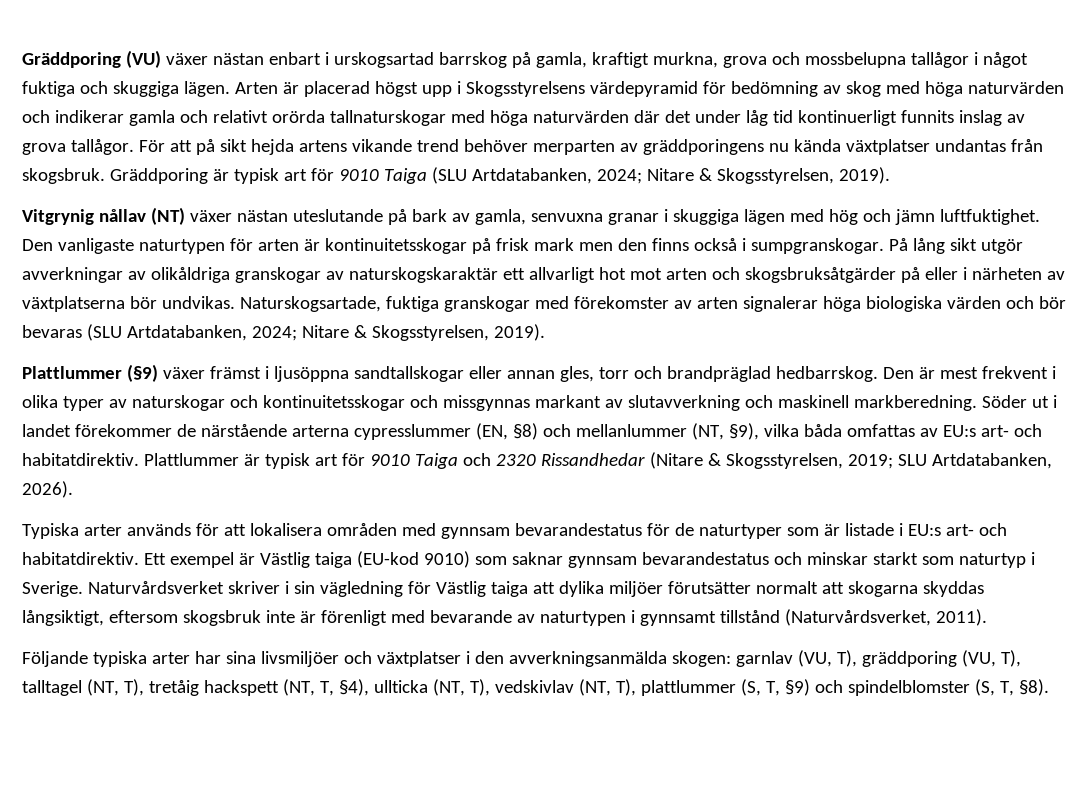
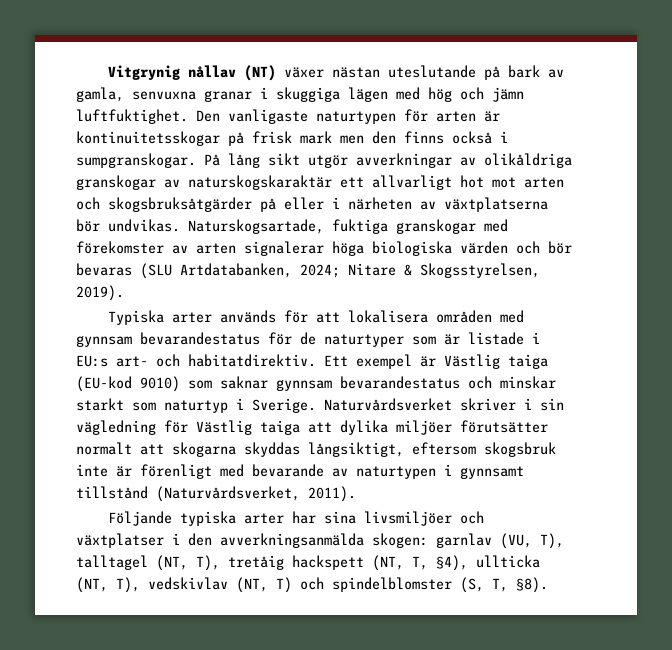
- Gräddporing (VU) växer nästan enbart i urskogsartad barrskog på gamla, kraftigt murkna, grova och mossbelupna tallågor i något fuktiga och skuggiga lägen. Arten är placerad högst upp i Skogsstyrelsens värdepyramid för bedömning av skog med höga naturvärden och indikerar gamla och relativt orörda tallnaturskogar med höga naturvärden där det under låg tid kontinuerligt funnits inslag av grova tallågor. För att på sikt hejda artens vikande trend behöver merparten av gräddporingens nu kända växtplatser undantas från skogsbruk. Gräddporing är typisk art för 9010 Taiga (SLU Artdatabanken, 2024; Nitare & Skogsstyrelsen, 2019).
- Plattlummer (§9) växer främst i ljusöppna sandtallskogar eller annan gles, torr och brandpräglad hedbarrskog. Den är mest frekvent i olika typer av naturskogar och kontinuitetsskogar och missgynnas markant av slutavverkning och maskinell markberedning. Söder ut i landet förekommer de närstående arterna cypresslummer (EN, §8) och mellanlummer (NT, §9), vilka båda omfattas av EU:s art- och habitatdirektiv. Plattlummer är typisk art för 9010 Taiga och 2320 Rissandhedar (Nitare & Skogsstyrelsen, 2019; SLU Artdatabanken, 2026).
- Följande typiska arter har sina livsmiljöer och växtplatser i den avverkningsanmälda skogen: garnlav (VU, T), gräddporing (VU, T), talltagel (NT, T), tretåig hackspett (NT, T, §4), ullticka (NT, T), vedskivlav (NT, T), plattlummer (S, T, §9) och spindelblomster (S, T, §8).
+ Följande typiska arter har sina livsmiljöer och växtplatser i den avverkningsanmälda skogen: garnlav (VU, T), talltagel (NT, T), tretåig hackspett (NT, T, §4), ullticka (NT, T), vedskivlav (NT, T) och spindelblomster (S, T, §8).

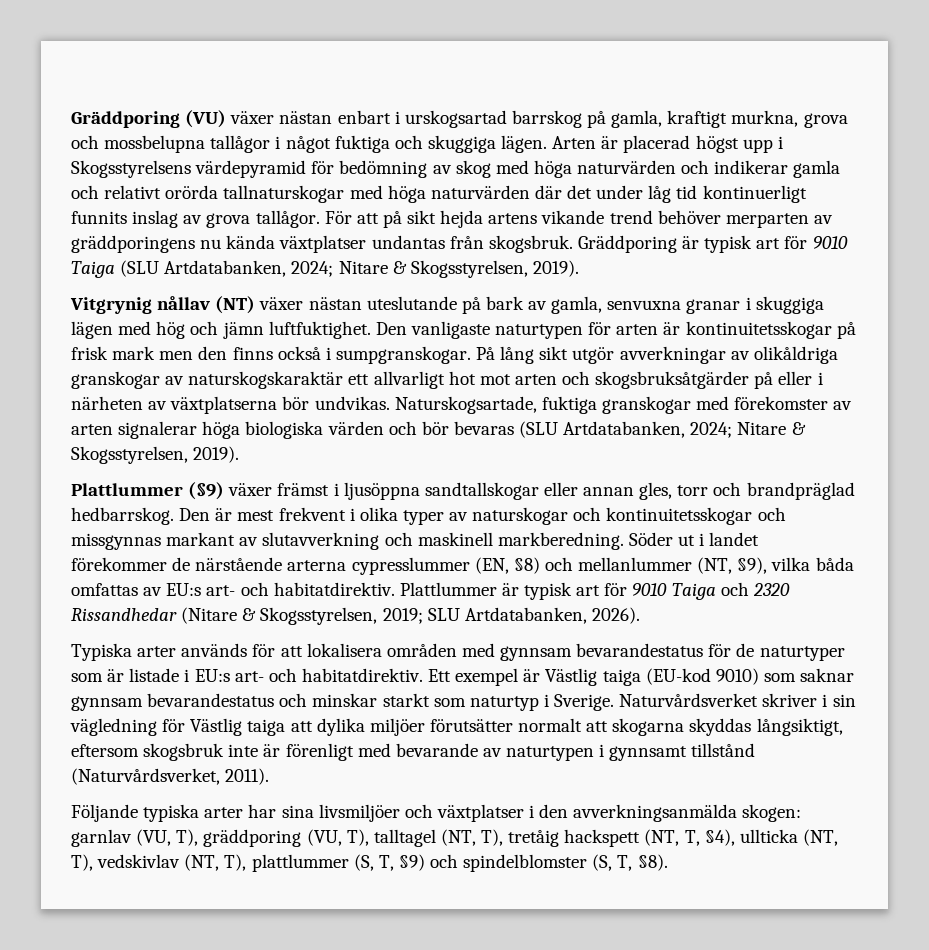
+ Gräddporing (VU) växer nästan enbart i urskogsartad barrskog på gamla, kraftigt murkna, grova och mossbelupna tallågor i något fuktiga och skuggiga lägen. Arten är placerad högst upp i Skogsstyrelsens värdepyramid för bedömning av skog med höga naturvärden och indikerar gamla och relativt orörda tallnaturskogar med höga naturvärden där det under låg tid kontinuerligt funnits inslag av grova tallågor. För att på sikt hejda artens vikande trend behöver merparten av gräddporingens nu kända växtplatser undantas från skogsbruk. Gräddporing är typisk art för 9010 Taiga (SLU Artdatabanken, 2024; Nitare & Skogsstyrelsen, 2019).
+ Plattlummer (§9) växer främst i ljusöppna sandtallskogar eller annan gles, torr och brandpräglad hedbarrskog. Den är mest frekvent i olika typer av naturskogar och kontinuitetsskogar och missgynnas markant av slutavverkning och maskinell markberedning. Söder ut i landet förekommer de närstående arterna cypresslummer (EN, §8) och mellanlummer (NT, §9), vilka båda omfattas av EU:s art- och habitatdirektiv. Plattlummer är typisk art för 9010 Taiga och 2320 Rissandhedar (Nitare & Skogsstyrelsen, 2019; SLU Artdatabanken, 2026).
- Följande typiska arter har sina livsmiljöer och växtplatser i den avverkningsanmälda skogen: garnlav (VU, T), talltagel (NT, T), tretåig hackspett (NT, T, §4), ullticka (NT, T), vedskivlav (NT, T) och spindelblomster (S, T, §8).
+ Följande typiska arter har sina livsmiljöer och växtplatser i den avverkningsanmälda skogen: garnlav (VU, T), gräddporing (VU, T), talltagel (NT, T), tretåig hackspett (NT, T, §4), ullticka (NT, T), vedskivlav (NT, T), plattlummer (S, T, §9) och spindelblomster (S, T, §8).

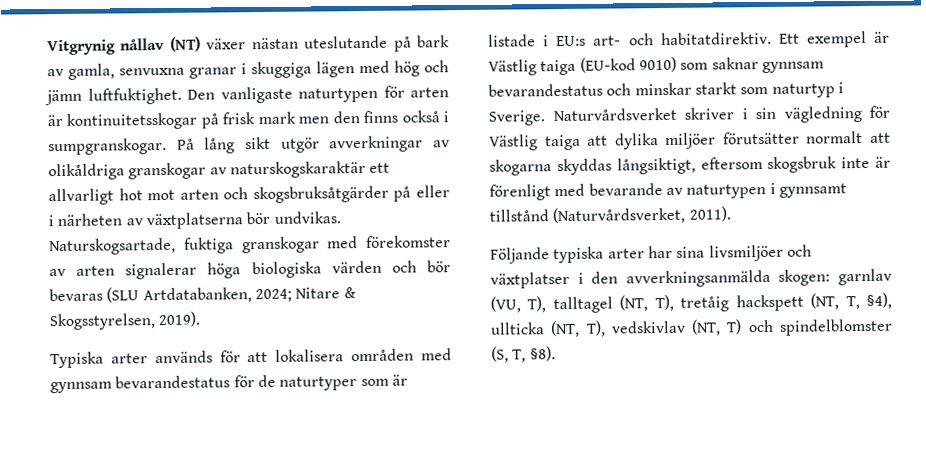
- Gräddporing (VU) växer nästan enbart i urskogsartad barrskog på gamla, kraftigt murkna, grova och mossbelupna tallågor i något fuktiga och skuggiga lägen. Arten är placerad högst upp i Skogsstyrelsens värdepyramid för bedömning av skog med höga naturvärden och indikerar gamla och relativt orörda tallnaturskogar med höga naturvärden där det under låg tid kontinuerligt funnits inslag av grova tallågor. För att på sikt hejda artens vikande trend behöver merparten av gräddporingens nu kända växtplatser undantas från skogsbruk. Gräddporing är typisk art för 9010 Taiga (SLU Artdatabanken, 2024; Nitare & Skogsstyrelsen, 2019).
- Plattlummer (§9) växer främst i ljusöppna sandtallskogar eller annan gles, torr och brandpräglad hedbarrskog. Den är mest frekvent i olika typer av naturskogar och kontinuitetsskogar och missgynnas markant av slutavverkning och maskinell markberedning. Söder ut i landet förekommer de närstående arterna cypresslummer (EN, §8) och mellanlummer (NT, §9), vilka båda omfattas av EU:s art- och habitatdirektiv. Plattlummer är typisk art för 9010 Taiga och 2320 Rissandhedar (Nitare & Skogsstyrelsen, 2019; SLU Artdatabanken, 2026).
- Följande typiska arter har sina livsmiljöer och växtplatser i den avverkningsanmälda skogen: garnlav (VU, T), gräddporing (VU, T), talltagel (NT, T), tretåig hackspett (NT, T, §4), ullticka (NT, T), vedskivlav (NT, T), plattlummer (S, T, §9) och spindelblomster (S, T, §8).
+ Följande typiska arter har sina livsmiljöer och växtplatser i den avverkningsanmälda skogen: garnlav (VU, T), talltagel (NT, T), tretåig hackspett (NT, T, §4), ullticka (NT, T), vedskivlav (NT, T) och spindelblomster (S, T, §8).

